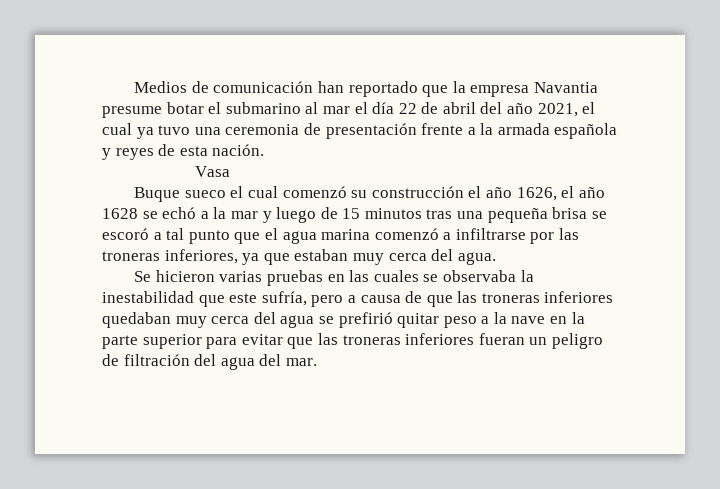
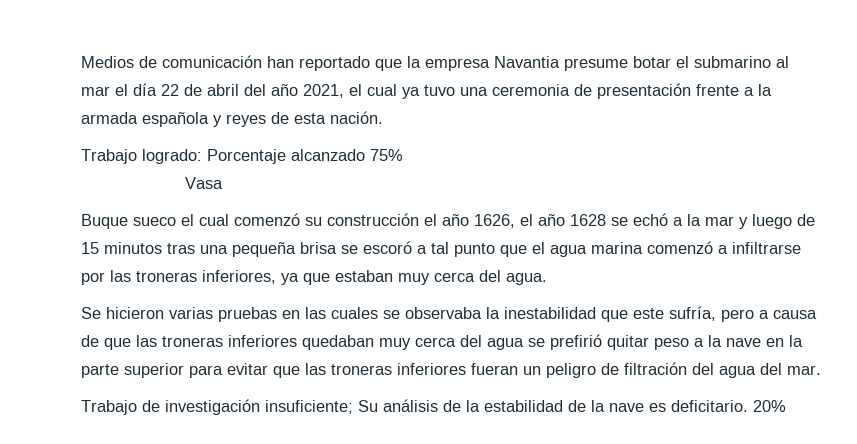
+ Trabajo logrado: Porcentaje alcanzado 75%
+ Trabajo de investigación insuficiente; Su análisis de la estabilidad de la nave es deficitario. 20%

